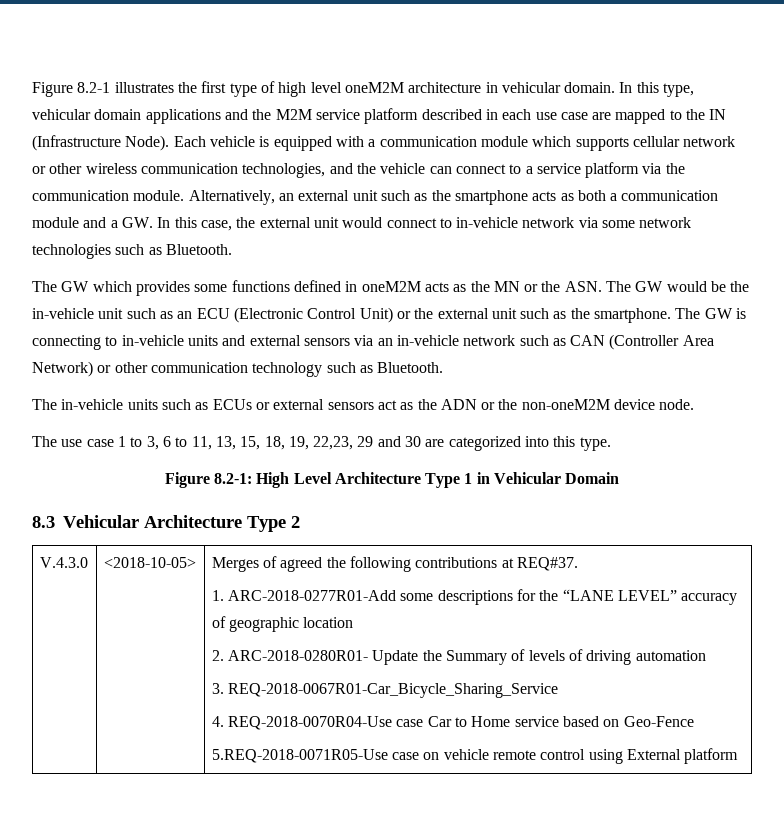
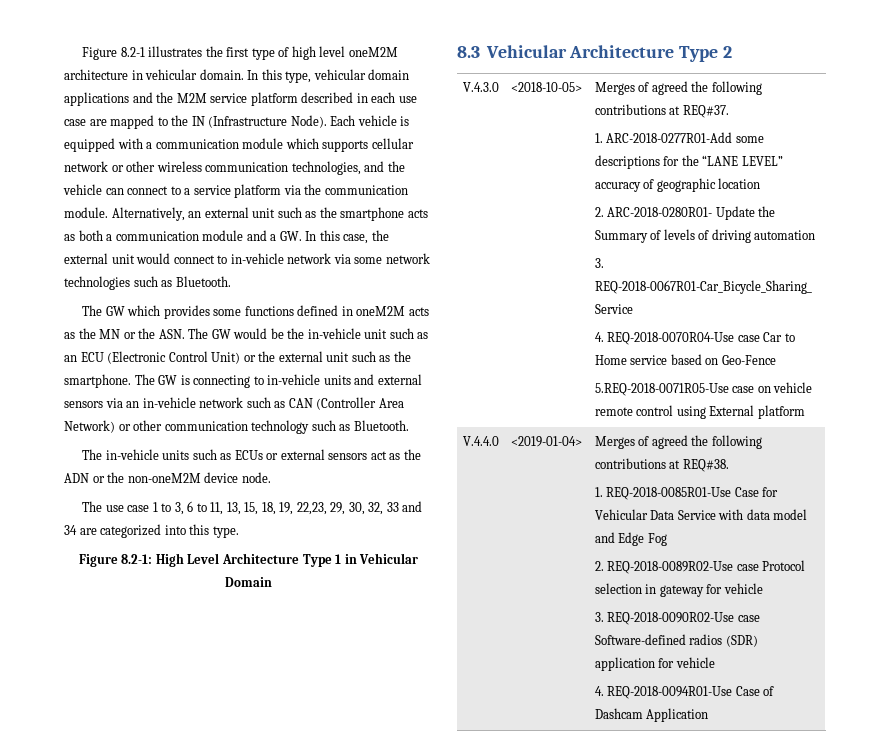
- The use case 1 to 3, 6 to 11, 13, 15, 18, 19, 22,23, 29 and 30 are categorized into this type.
+ The use case 1 to 3, 6 to 11, 13, 15, 18, 19, 22,23, 29, 30, 32, 33 and 34 are categorized into this type.
+ V.4.4.0 | <2019-01-04> | Merges of agreed the following contributions at REQ#38.
+ 1. REQ-2018-0085R01-Use Case for Vehicular Data Service with data model and Edge Fog
+ 2. REQ-2018-0089R02-Use case Protocol selection in gateway for vehicle
+ 3. REQ-2018-0090R02-Use case Software-defined radios (SDR) application for vehicle
+ 4. REQ-2018-0094R01-Use Case of Dashcam Application

